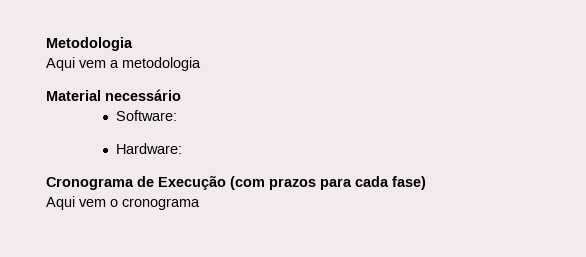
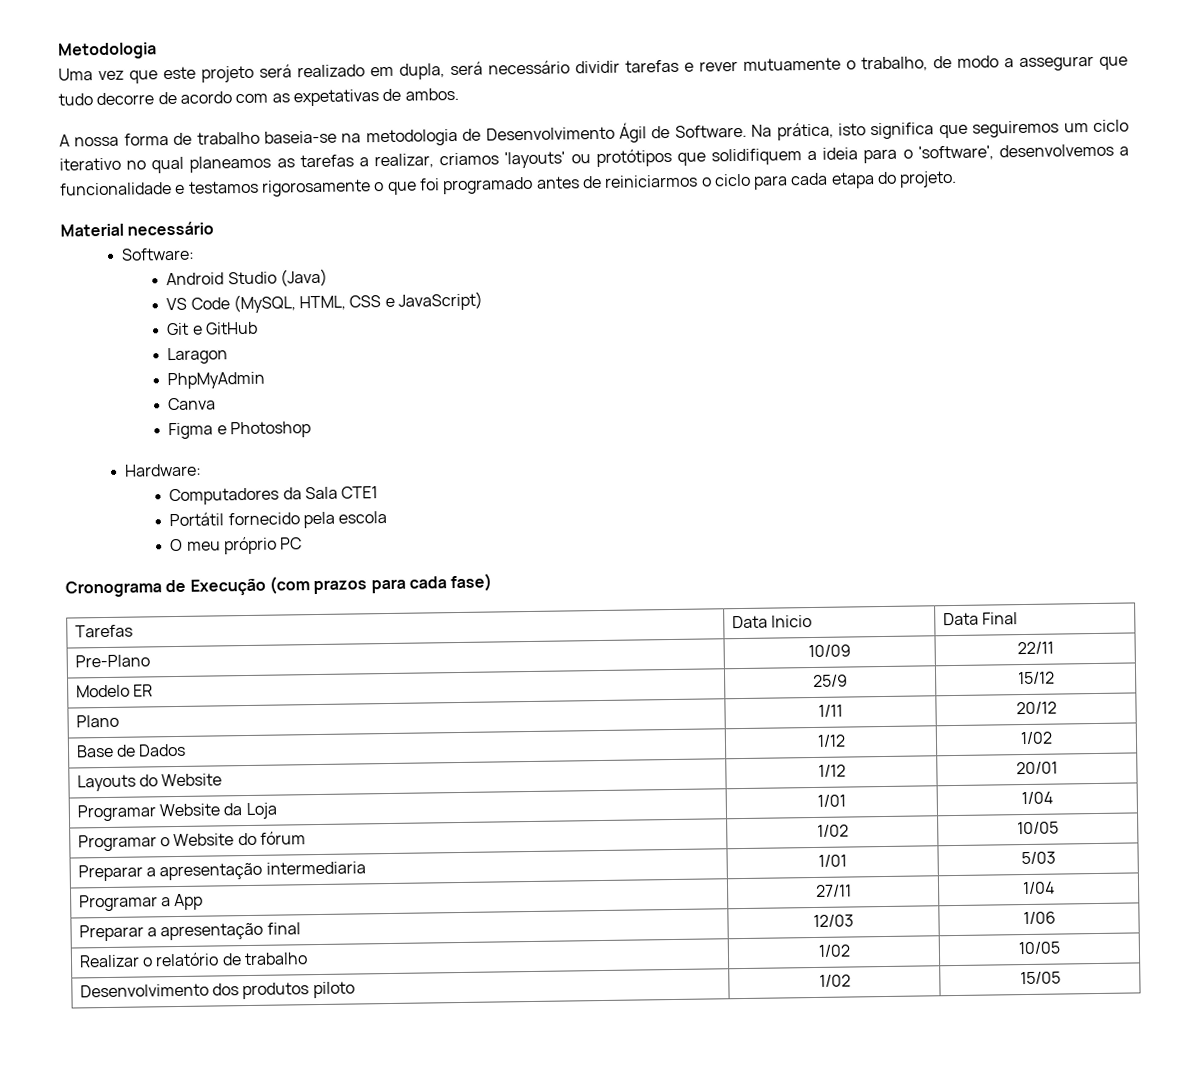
- Aqui vem a metodologia
+ Uma vez que este projeto será realizado em dupla, será necessário dividir tarefas e rever mutuamente o trabalho, de modo a assegurar que tudo decorre de acordo com as expetativas de ambos.
+ A nossa forma de trabalho baseia-se na metodologia de Desenvolvimento Ágil de Software. Na prática, isto significa que seguiremos um ciclo iterativo no qual planeamos as tarefas a realizar, criamos 'layouts' ou protótipos que solidifiquem a ideia para o 'software', desenvolvemos a funcionalidade e testamos rigorosamente o que foi programado antes de reiniciarmos o ciclo para cada etapa do projeto.
  Material necessário
  Software:
+ Android Studio (Java)
+ VS Code (MySQL, HTML, CSS e JavaScript)
+ Git e GitHub
+ Laragon
+ PhpMyAdmin
+ Canva
+ Figma e Photoshop
  Hardware:
+ Computadores da Sala CTE1
+ Portátil fornecido pela escola
+ O meu próprio PC
- Aqui vem o cronograma
+ Tarefas | Data Inicio | Data Final
+ Pre-Plano | 10/09 | 22/11
+ Modelo ER | 25/9 | 15/12
+ Plano | 1/11 | 20/12
+ Base de Dados | 1/12 | 1/02
+ Layouts do Website | 1/12 | 20/01
+ Programar Website da Loja | 1/01 | 1/04
+ Programar o Website do fórum | 1/02 | 10/05
+ Preparar a apresentação intermediaria | 1/01 | 5/03
+ Programar a App | 27/11 | 1/04
+ Preparar a apresentação final | 12/03 | 1/06
+ Realizar o relatório de trabalho | 1/02 | 10/05
+ Desenvolvimento dos produtos piloto | 1/02 | 15/05

